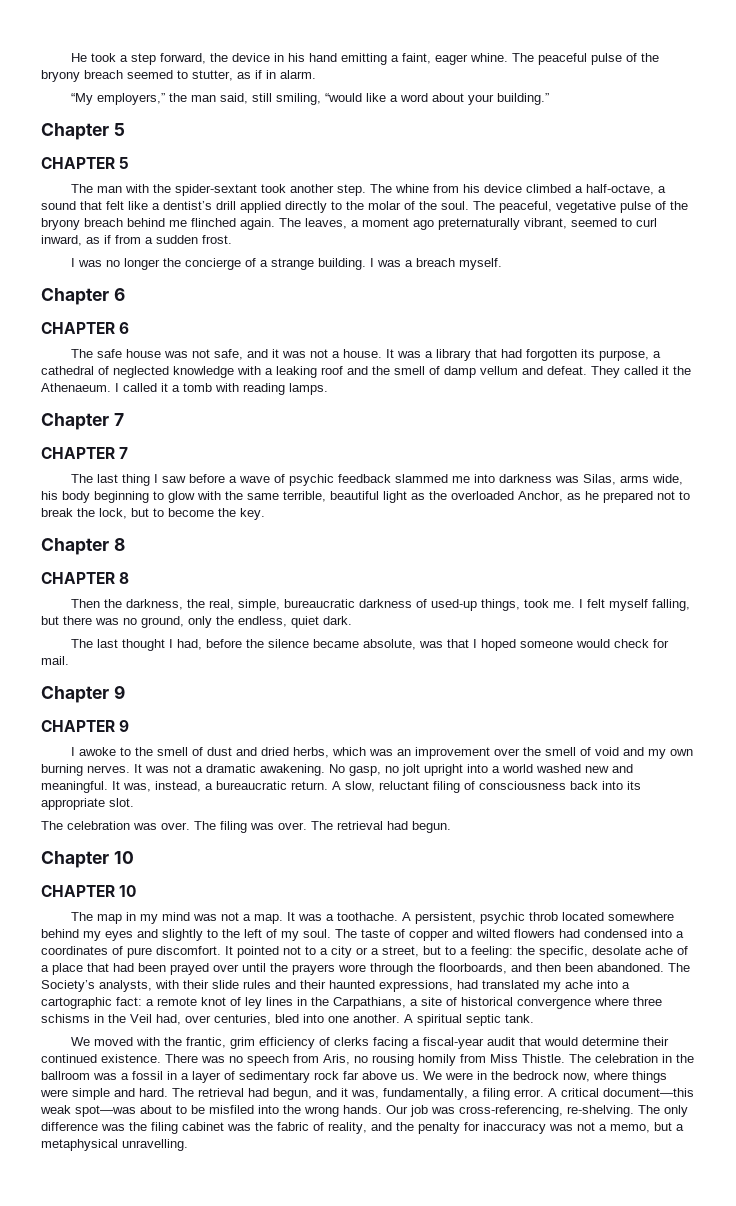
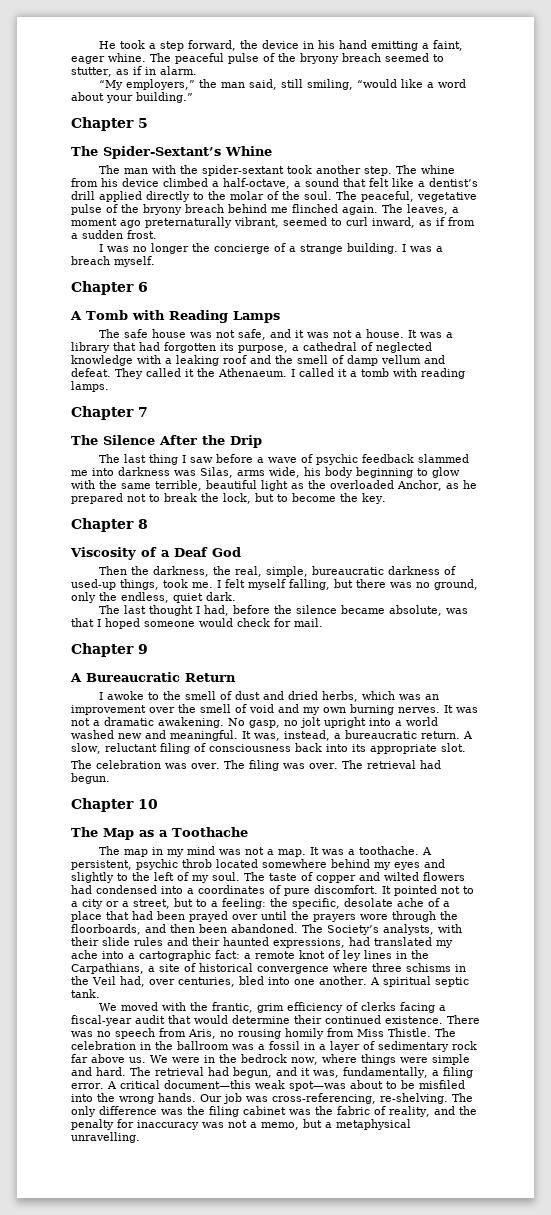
- CHAPTER 5
+ The Spider-Sextant’s Whine
- CHAPTER 6
+ A Tomb with Reading Lamps
- CHAPTER 7
+ The Silence After the Drip
- CHAPTER 8
+ Viscosity of a Deaf God
- CHAPTER 9
+ A Bureaucratic Return
- CHAPTER 10
+ The Map as a Toothache

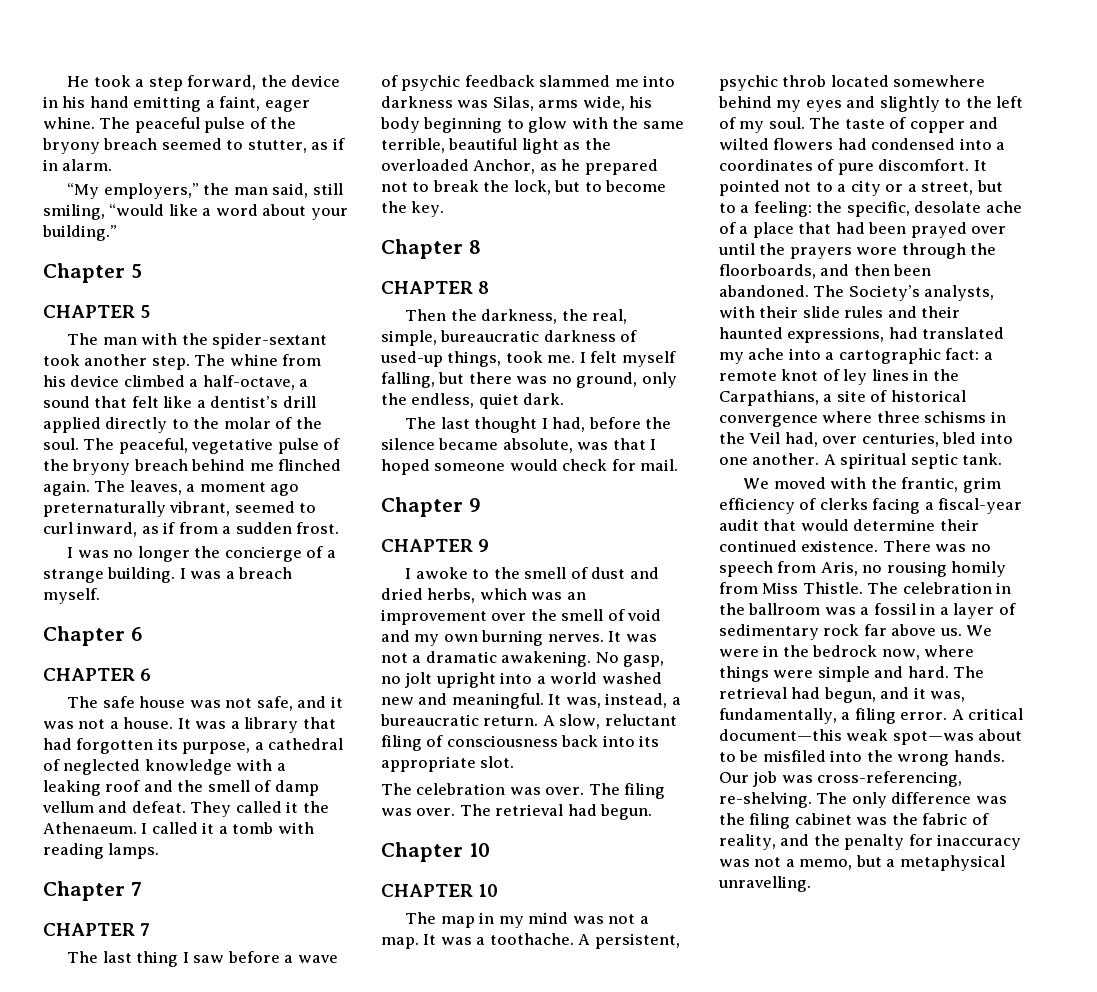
- The Spider-Sextant’s Whine
+ CHAPTER 5
- A Tomb with Reading Lamps
+ CHAPTER 6
- The Silence After the Drip
+ CHAPTER 7
- Viscosity of a Deaf God
+ CHAPTER 8
- A Bureaucratic Return
+ CHAPTER 9
- The Map as a Toothache
+ CHAPTER 10

